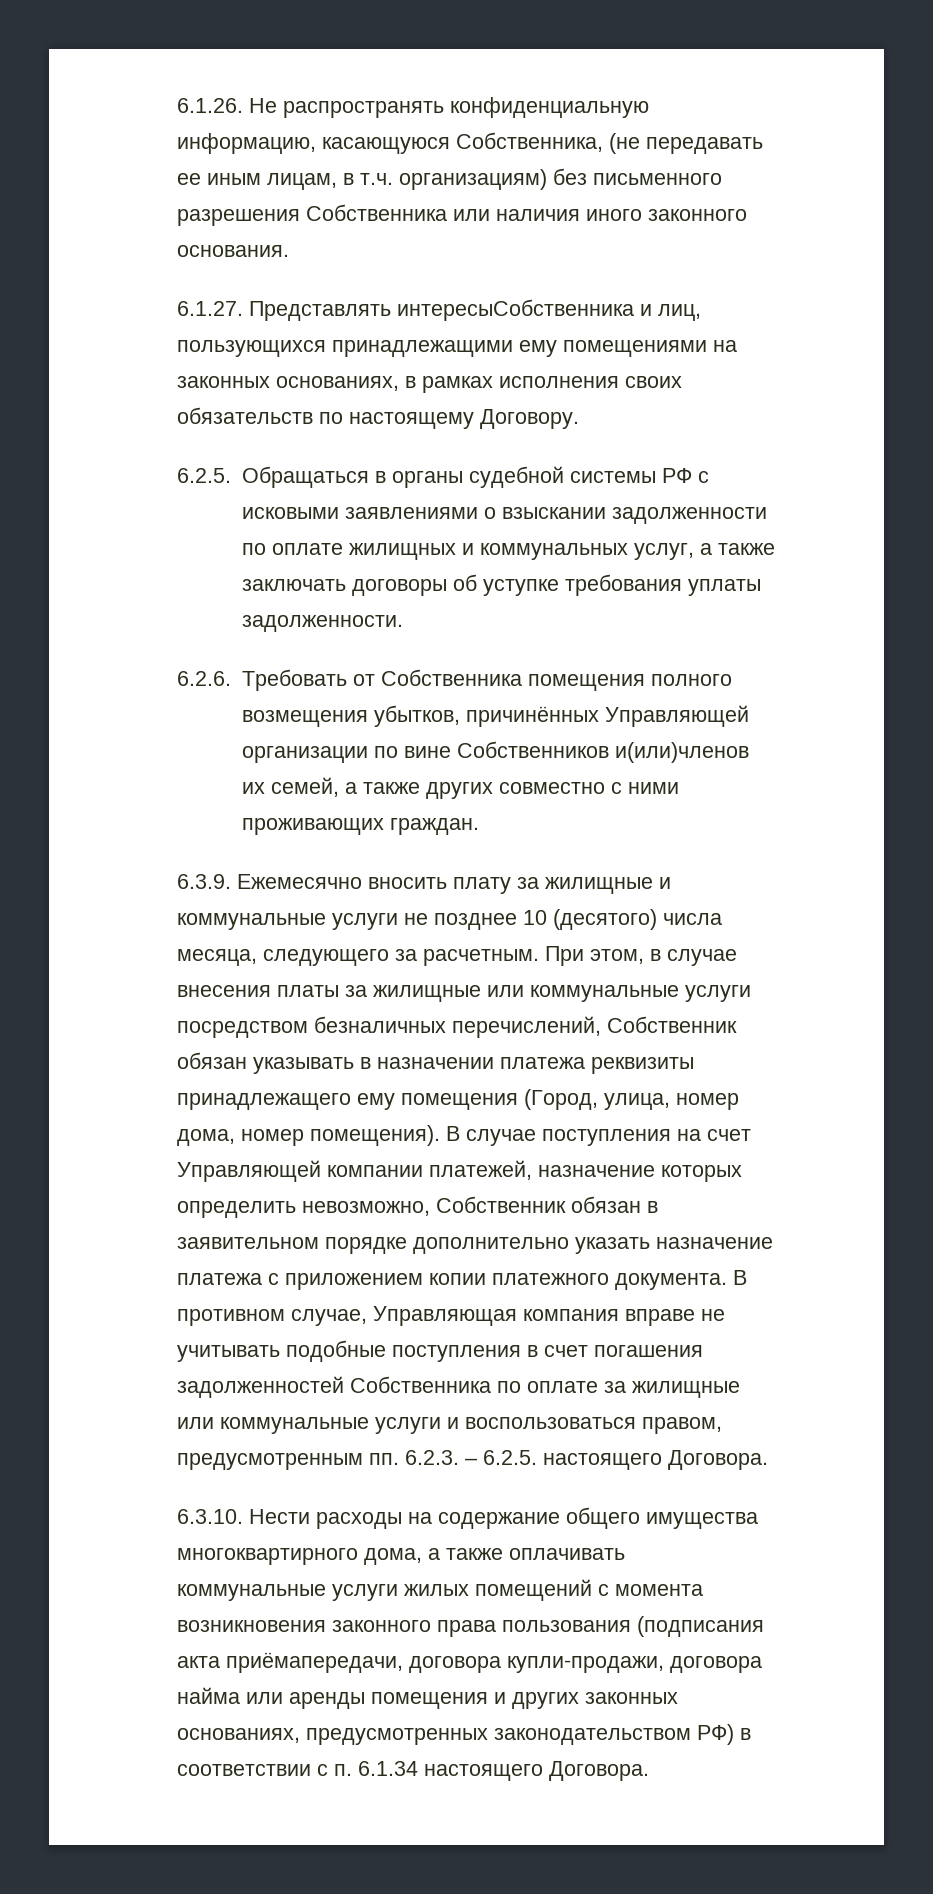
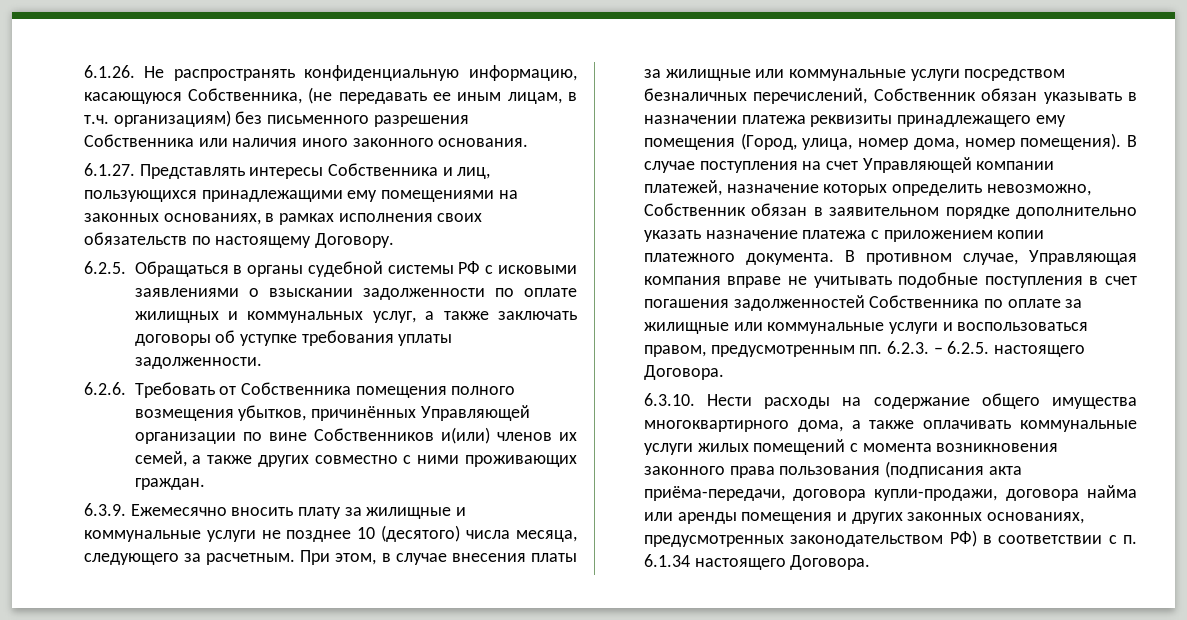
- 6.1.27. Представлять интересыСобственника и лиц, пользующихся принадлежащими ему помещениями на законных основаниях, в рамках исполнения своих обязательств по настоящему Договору.
+ 6.1.27. Представлять интересы Собственника и лиц, пользующихся принадлежащими ему помещениями на законных основаниях, в рамках исполнения своих обязательств по настоящему Договору.
- 6.2.6. Требовать от Собственника помещения полного возмещения убытков, причинённых Управляющей организации по вине Собственников и(или)членов их семей, а также других совместно с ними проживающих граждан.
+ 6.2.6. Требовать от Собственника помещения полного возмещения убытков, причинённых Управляющей организации по вине Собственников и(или) членов их семей, а также других совместно с ними проживающих граждан.
- 6.3.10. Нести расходы на содержание общего имущества многоквартирного дома, а также оплачивать коммунальные услуги жилых помещений с момента возникновения законного права пользования (подписания акта приёмапередачи, договора купли-продажи, договора найма или аренды помещения и других законных основаниях, предусмотренных законодательством РФ) в соответствии с п. 6.1.34 настоящего Договора.
+ 6.3.10. Нести расходы на содержание общего имущества многоквартирного дома, а также оплачивать коммунальные услуги жилых помещений с момента возникновения законного права пользования (подписания акта приёма-передачи, договора купли-продажи, договора найма или аренды помещения и других законных основаниях, предусмотренных законодательством РФ) в соответствии с п. 6.1.34 настоящего Договора.

